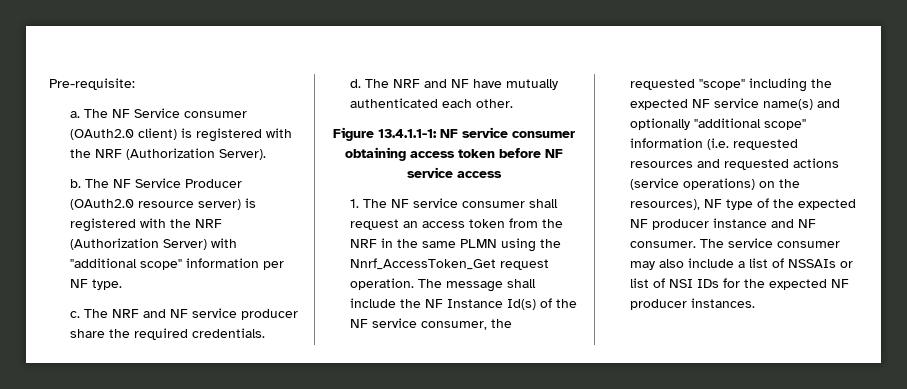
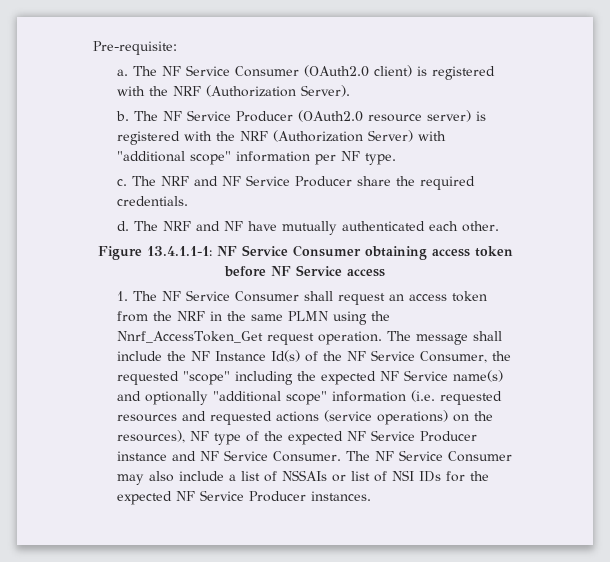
- The NF Service consumer (OAuth2.0 client) is registered with the NRF (Authorization Server).
+ The NF Service Consumer (OAuth2.0 client) is registered with the NRF (Authorization Server).
- The NRF and NF service producer share the required credentials.
+ The NRF and NF Service Producer share the required credentials.
- Figure 13.4.1.1-1: NF service consumer obtaining access token before NF service access
+ Figure 13.4.1.1-1: NF Service Consumer obtaining access token before NF Service access
- 1. The NF service consumer shall request an access token from the NRF in the same PLMN using the Nnrf_AccessToken_Get request operation.
+ 1. The NF Service Consumer shall request an access token from the NRF in the same PLMN using the Nnrf_AccessToken_Get request operation.
- The message shall include the NF Instance Id(s) of the NF service consumer, the requested "scope" including the expected NF service name(s) and optionally "additional scope" information (i.e. requested resources and requested actions (service operations) on the resources), NF type of the expected NF producer instance and NF consumer. The service consumer may also include a list of NSSAIs or list of NSI IDs for the expected NF producer instances.
+ The message shall include the NF Instance Id(s) of the NF Service Consumer, the requested "scope" including the expected NF Service name(s) and optionally "additional scope" information (i.e. requested resources and requested actions (service operations) on the resources), NF type of the expected NF Service Producer instance and NF Service Consumer. The NF Service Consumer may also include a list of NSSAIs or list of NSI IDs for the expected NF Service Producer instances.

